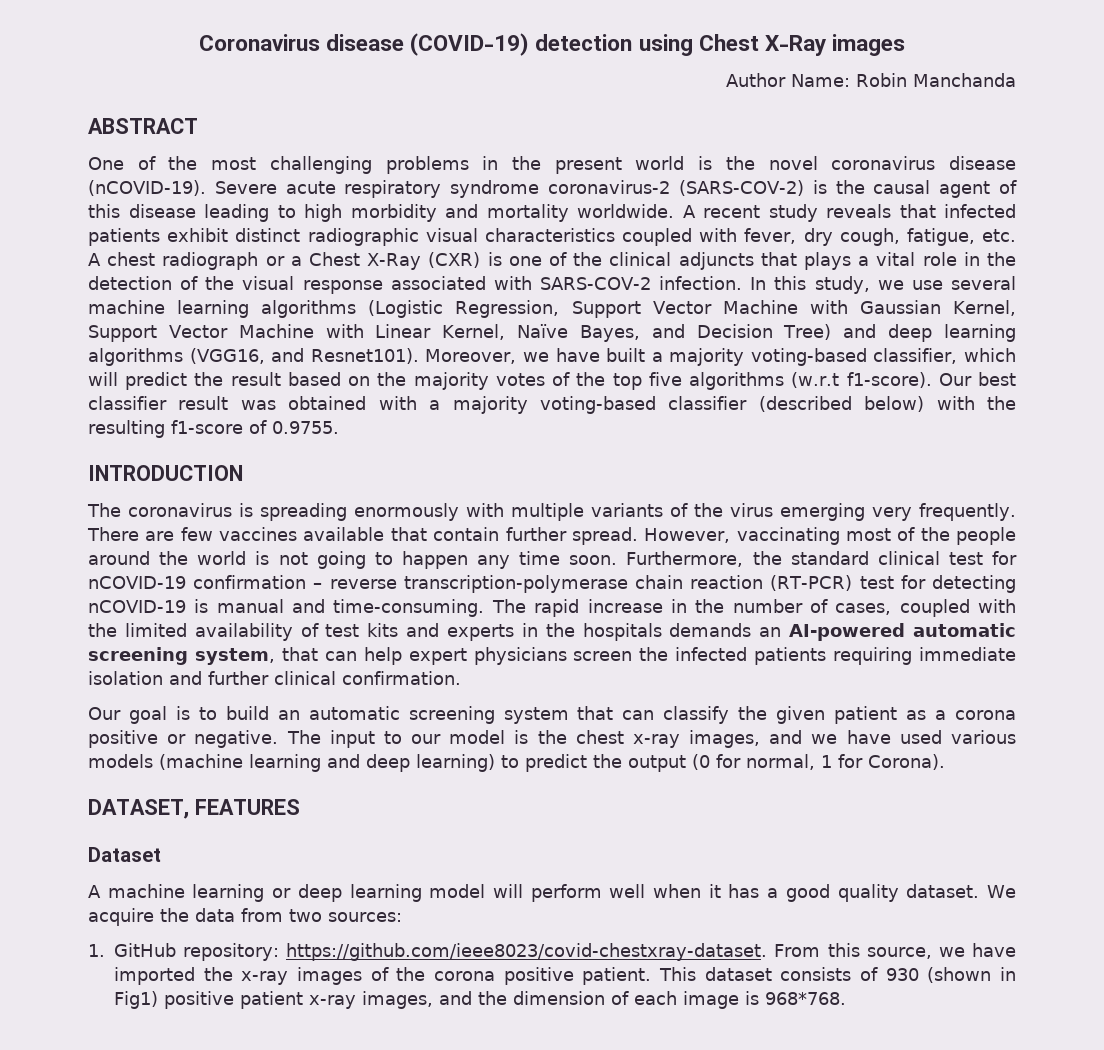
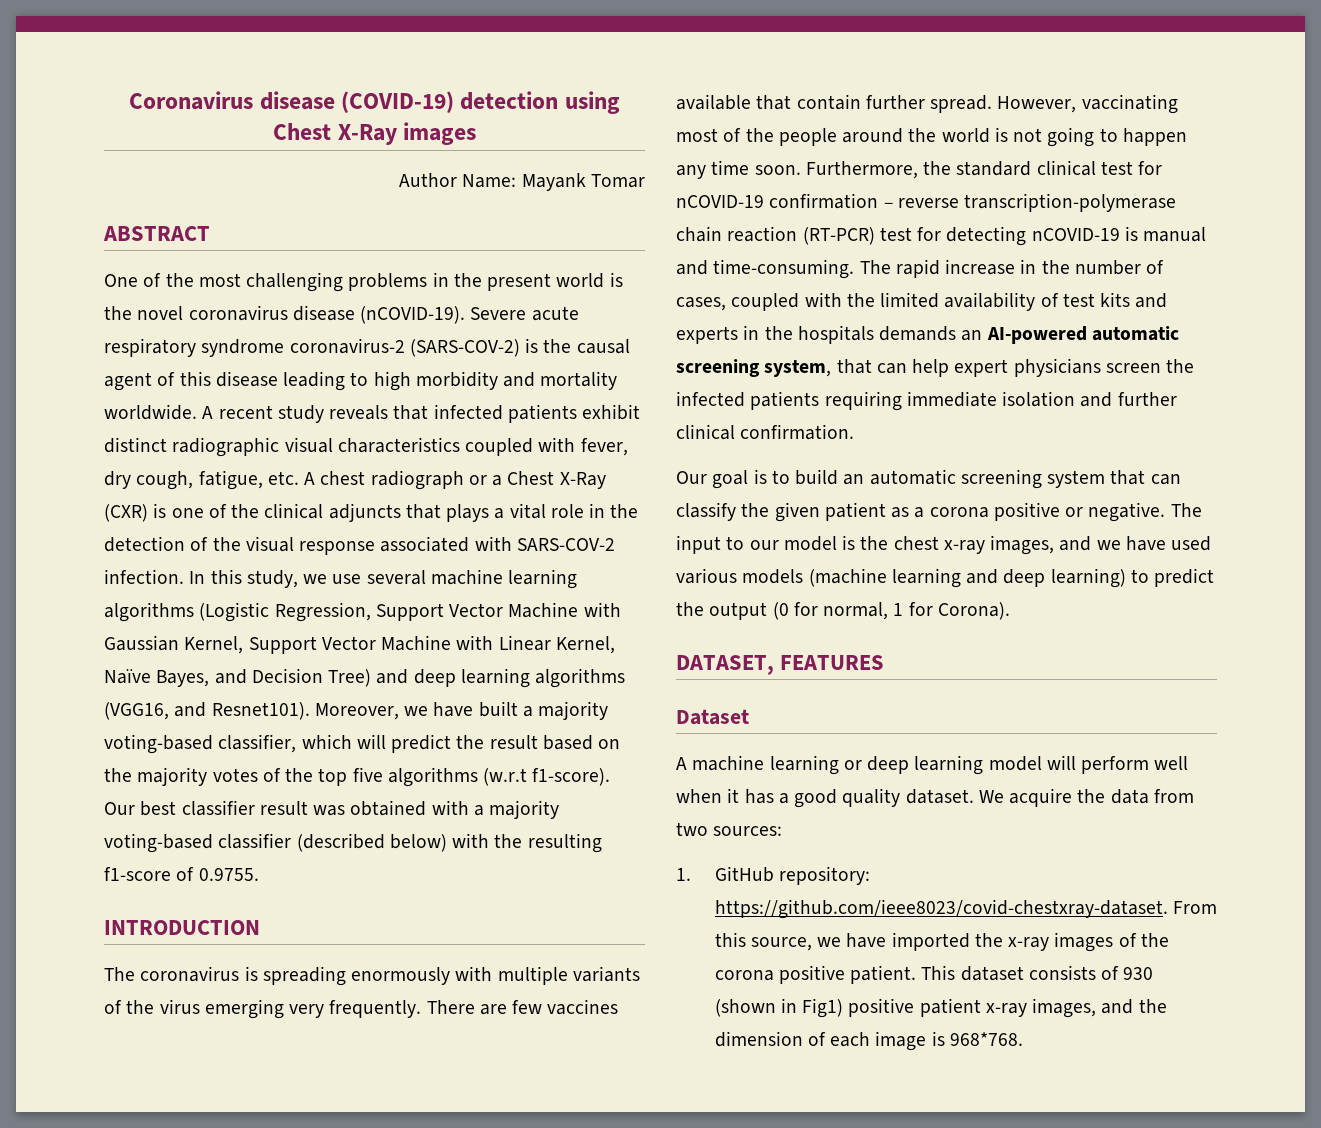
- Author Name: Robin Manchanda
+ Author Name: Mayank Tomar

